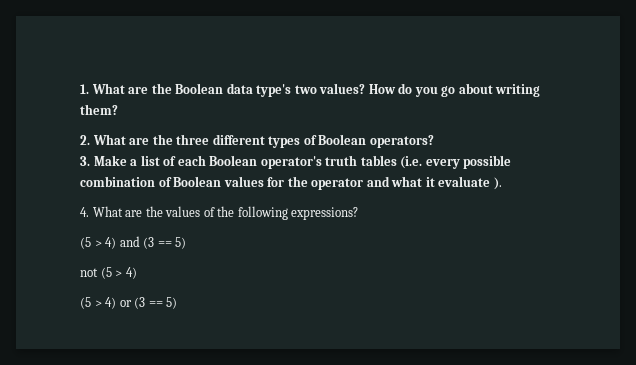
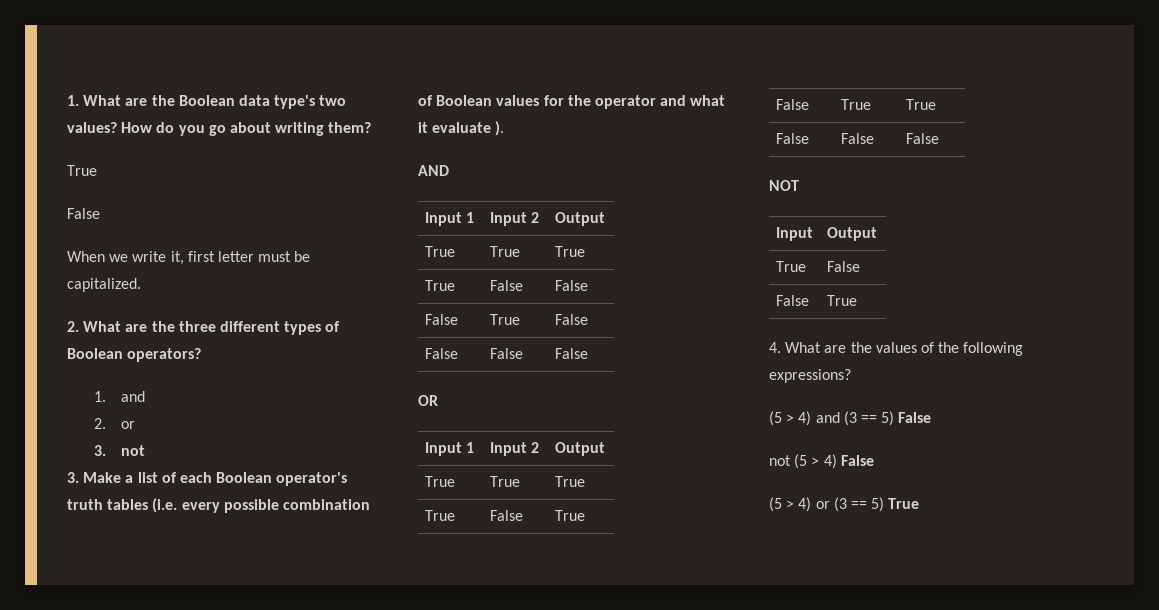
  How do you go about writing them?
+ True
+ False
+ When we write it, first letter must be capitalized.
+ 1. and
+ 2. or
+ 3. not
+ AND
+ Input 1 | Input 2 | Output
+ True | True | True
+ True | False | False
+ False | True | False
+ False | False | False
+ OR
+ Input 1 | Input 2 | Output
+ True | True | True
+ True | False | True
+ False | True | True
+ False | False | False
+ NOT
+ Input | Output
+ True | False
+ False | True
- (5 > 4) and (3 == 5)
+ (5 > 4) and (3 == 5) False
- not (5 > 4)
+ not (5 > 4) False
- (5 > 4) or (3 == 5)
+ (5 > 4) or (3 == 5) True

